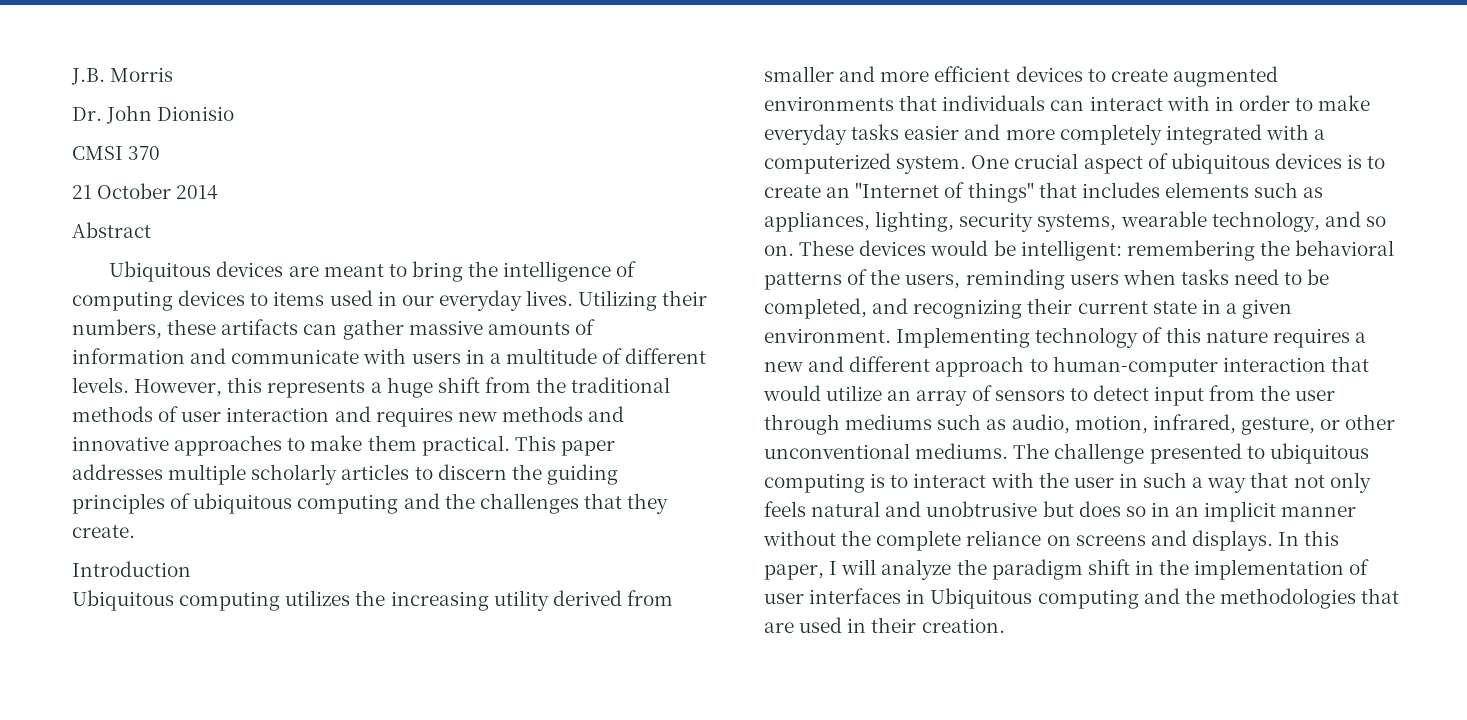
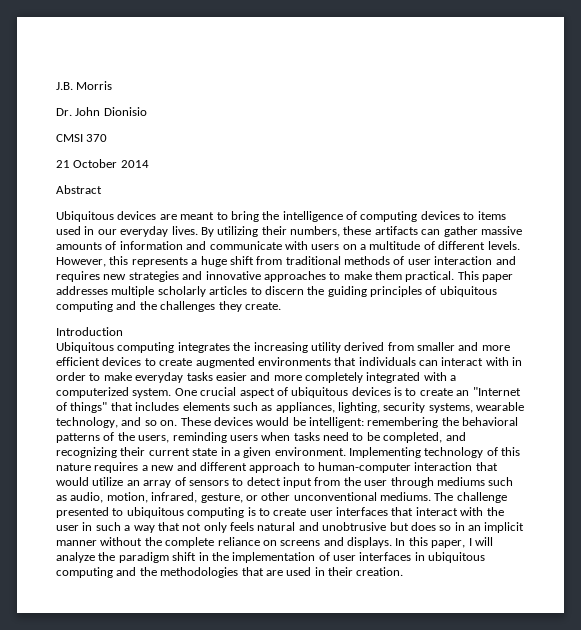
- Utilizing their numbers, these artifacts can gather massive amounts of information and communicate with users in a multitude of different levels.
+ By utilizing their numbers, these artifacts can gather massive amounts of information and communicate with users on a multitude of different levels.
- However, this represents a huge shift from the traditional methods of user interaction and requires new methods and innovative approaches to make them practical.
+ However, this represents a huge shift from traditional methods of user interaction and requires new strategies and innovative approaches to make them practical.
- This paper addresses multiple scholarly articles to discern the guiding principles of ubiquitous computing and the challenges that they create.
+ This paper addresses multiple scholarly articles to discern the guiding principles of ubiquitous computing and the challenges they create.
- Ubiquitous computing utilizes the increasing utility derived from smaller and more efficient devices to create augmented environments that individuals can interact with in order to make everyday tasks easier and more completely integrated with a computerized system.
+ Ubiquitous computing integrates the increasing utility derived from smaller and more efficient devices to create augmented environments that individuals can interact with in order to make everyday tasks easier and more completely integrated with a computerized system.
- The challenge presented to ubiquitous computing is to interact with the user in such a way that not only feels natural and unobtrusive but does so in an implicit manner without the complete reliance on screens and displays.
+ The challenge presented to ubiquitous computing is to create user interfaces that interact with the user in such a way that not only feels natural and unobtrusive but does so in an implicit manner without the complete reliance on screens and displays.
- In this paper, I will analyze the paradigm shift in the implementation of user interfaces in Ubiquitous computing and the methodologies that are used in their creation.
+ In this paper, I will analyze the paradigm shift in the implementation of user interfaces in ubiquitous computing and the methodologies that are used in their creation.

